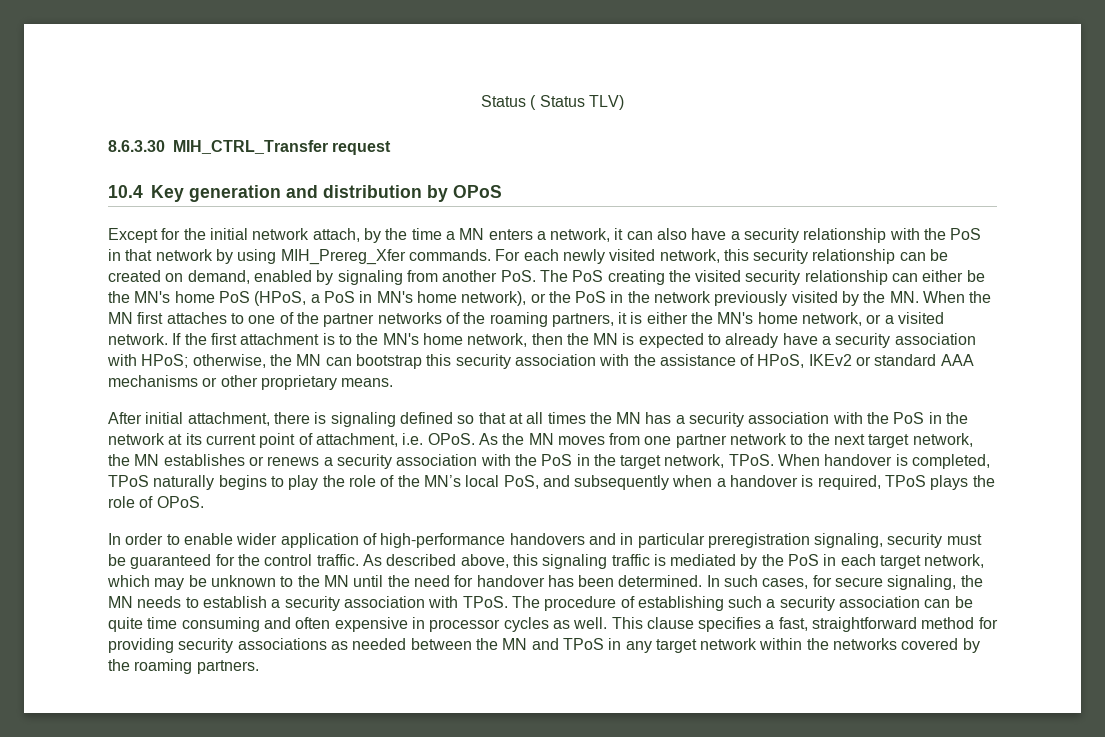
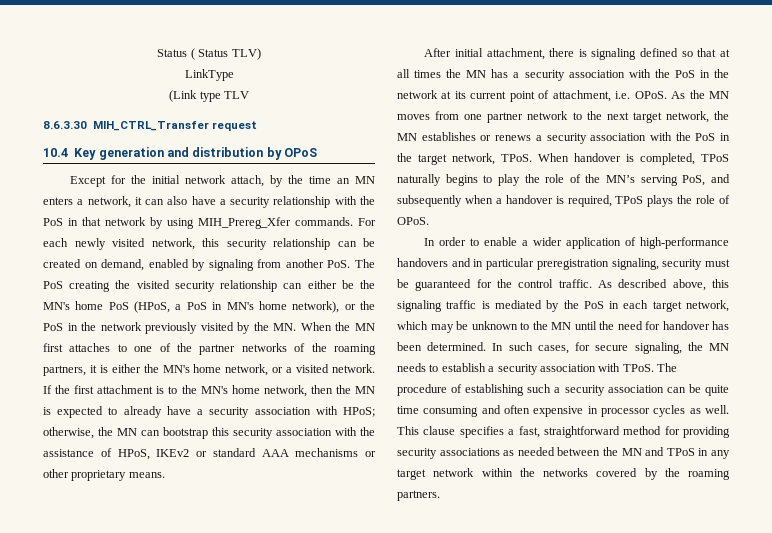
+ LinkType
+ (Link type TLV
- Except for the initial network attach, by the time a MN enters a network, it can also have a security relationship with the PoS in that network by using MIH_Prereg_Xfer commands.
+ Except for the initial network attach, by the time an MN enters a network, it can also have a security relationship with the PoS in that network by using MIH_Prereg_Xfer commands.
- When handover is completed, TPoS naturally begins to play the role of the MN’s local PoS, and subsequently when a handover is required, TPoS plays the role of OPoS.
+ When handover is completed, TPoS naturally begins to play the role of the MN’s serving PoS, and subsequently when a handover is required, TPoS plays the role of OPoS.
- In order to enable wider application of high-performance handovers and in particular preregistration signaling, security must be guaranteed for the control traffic.
+ In order to enable a wider application of high-performance handovers and in particular preregistration signaling, security must be guaranteed for the control traffic.

